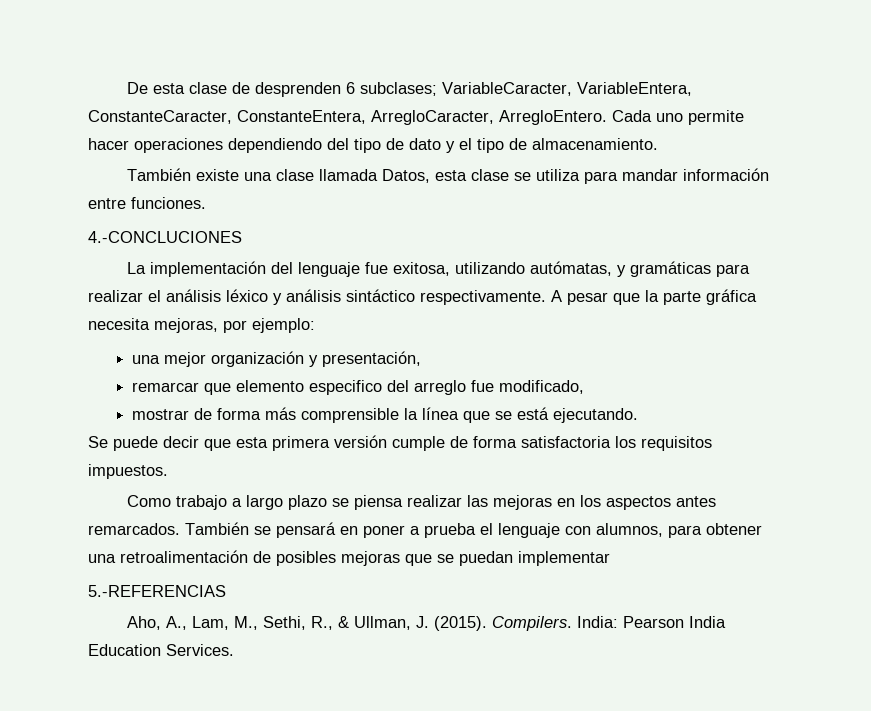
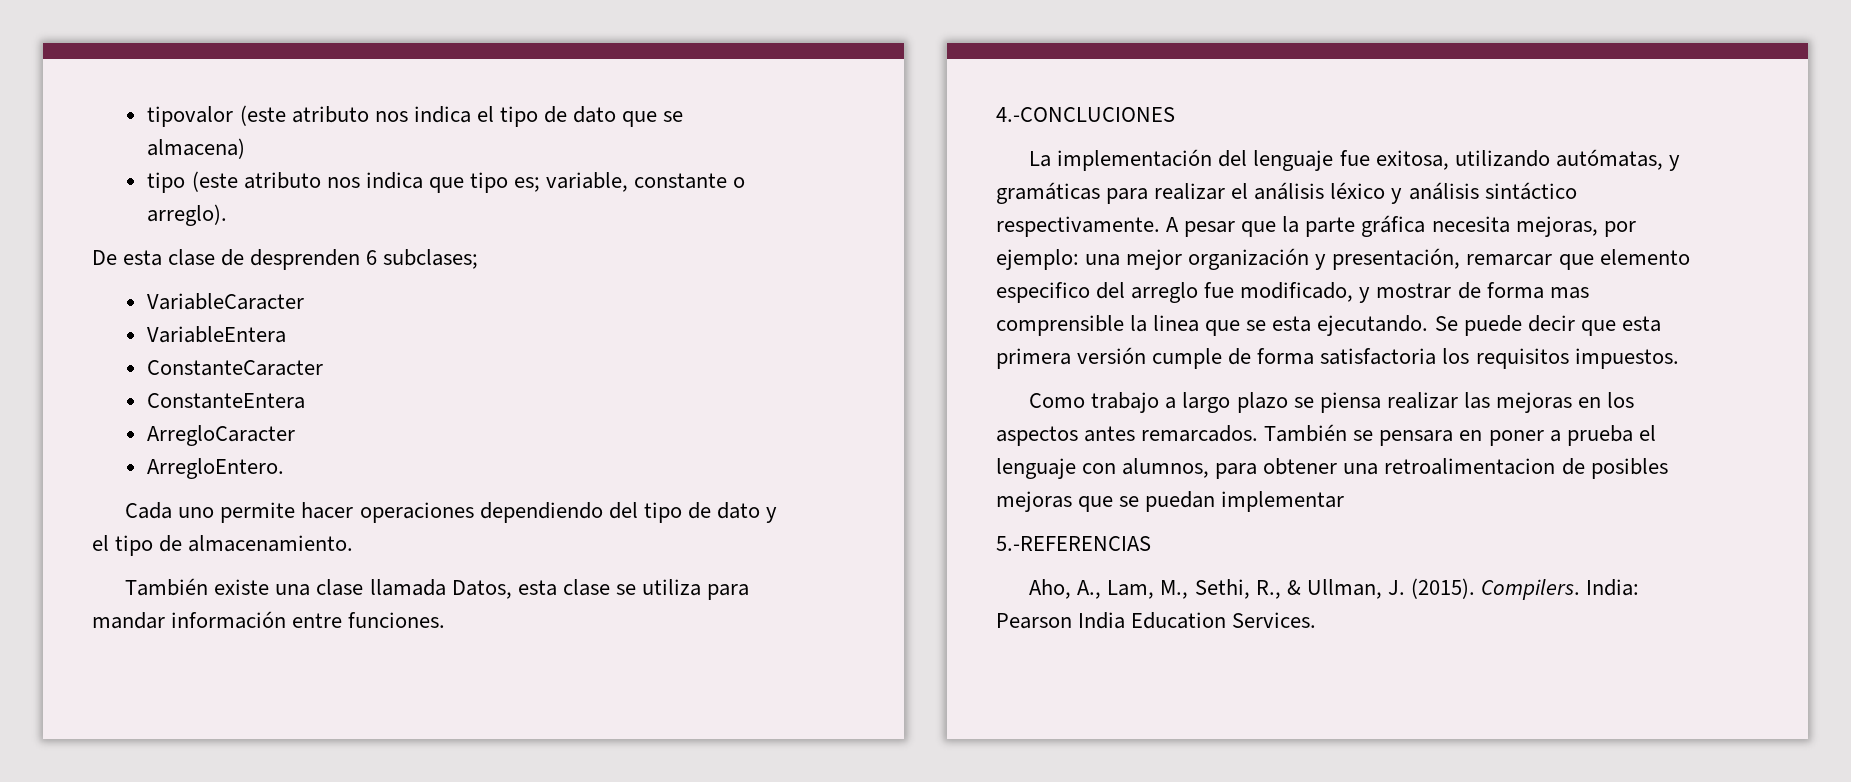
+ tipovalor (este atributo nos indica el tipo de dato que se almacena)
+ tipo (este atributo nos indica que tipo es; variable, constante o arreglo).
- De esta clase de desprenden 6 subclases; VariableCaracter, VariableEntera, ConstanteCaracter, ConstanteEntera, ArregloCaracter, ArregloEntero. Cada uno permite hacer operaciones dependiendo del tipo de dato y el tipo de almacenamiento.
+ De esta clase de desprenden 6 subclases;
+ VariableCaracter
+ VariableEntera
+ ConstanteCaracter
+ ConstanteEntera
+ ArregloCaracter
+ ArregloEntero.
+ Cada uno permite hacer operaciones dependiendo del tipo de dato y el tipo de almacenamiento.
- A pesar que la parte gráfica necesita mejoras, por ejemplo:
- una mejor organización y presentación,
- remarcar que elemento especifico del arreglo fue modificado,
- mostrar de forma más comprensible la línea que se está ejecutando.
- Se puede decir que esta primera versión cumple de forma satisfactoria los requisitos impuestos.
+ A pesar que la parte gráfica necesita mejoras, por ejemplo: una mejor organización y presentación, remarcar que elemento especifico del arreglo fue modificado, y mostrar de forma mas comprensible la linea que se esta ejecutando. Se puede decir que esta primera versión cumple de forma satisfactoria los requisitos impuestos.
- También se pensará en poner a prueba el lenguaje con alumnos, para obtener una retroalimentación de posibles mejoras que se puedan implementar
+ También se pensara en poner a prueba el lenguaje con alumnos, para obtener una retroalimentacion de posibles mejoras que se puedan implementar

